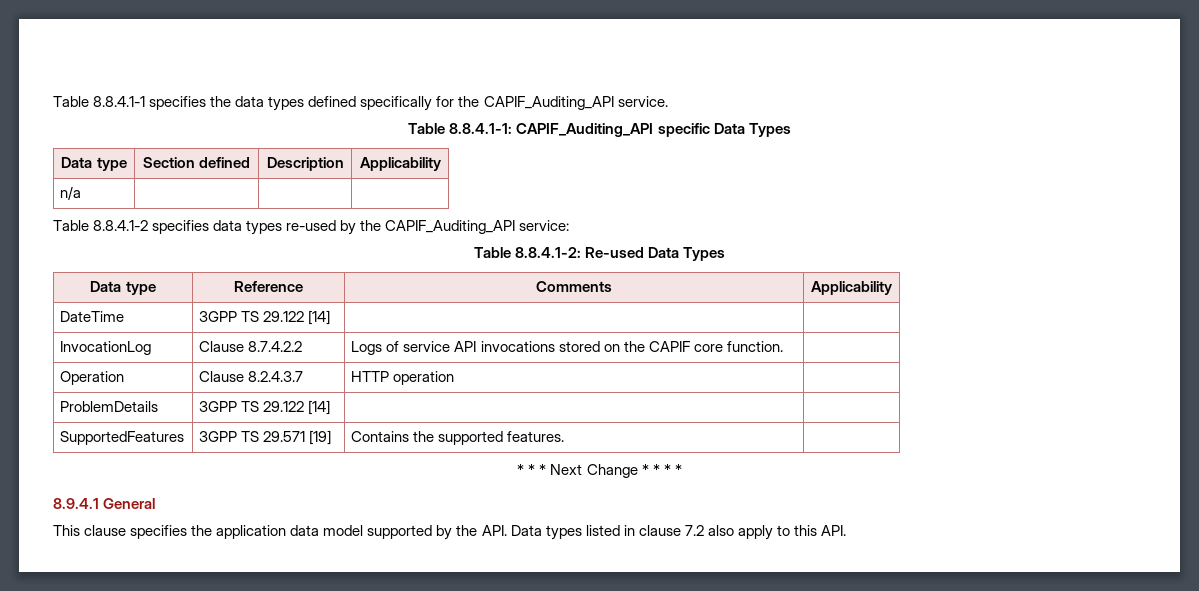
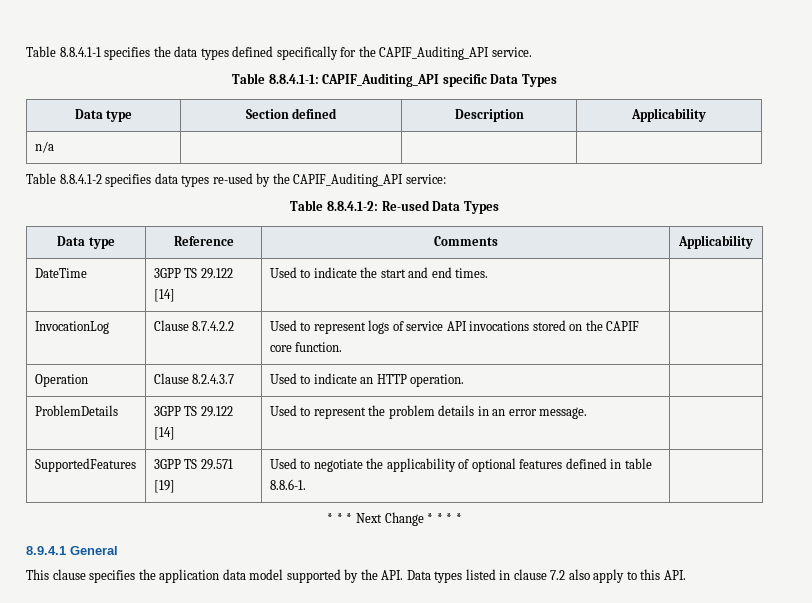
- DateTime | 3GPP TS 29.122 [14] | |
+ DateTime | 3GPP TS 29.122 [14] | Used to indicate the start and end times. |
- InvocationLog | Clause 8.7.4.2.2 | Logs of service API invocations stored on the CAPIF core function. |
+ InvocationLog | Clause 8.7.4.2.2 | Used to represent logs of service API invocations stored on the CAPIF core function. |
- Operation | Clause 8.2.4.3.7 | HTTP operation |
+ Operation | Clause 8.2.4.3.7 | Used to indicate an HTTP operation. |
- ProblemDetails | 3GPP TS 29.122 [14] | |
+ ProblemDetails | 3GPP TS 29.122 [14] | Used to represent the problem details in an error message. |
- SupportedFeatures | 3GPP TS 29.571 [19] | Contains the supported features. |
+ SupportedFeatures | 3GPP TS 29.571 [19] | Used to negotiate the applicability of optional features defined in table 8.8.6-1. |

